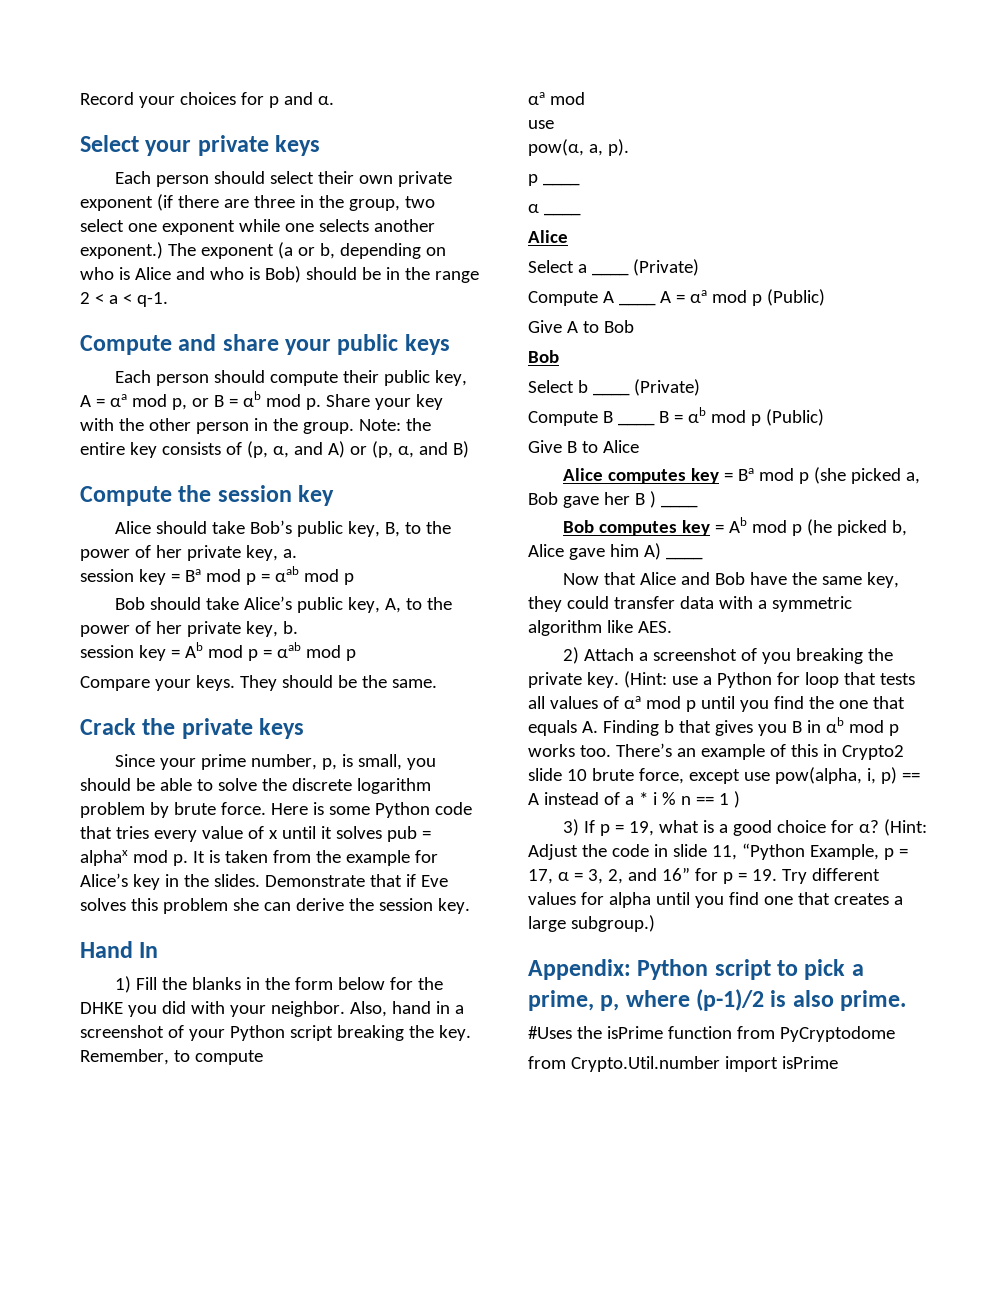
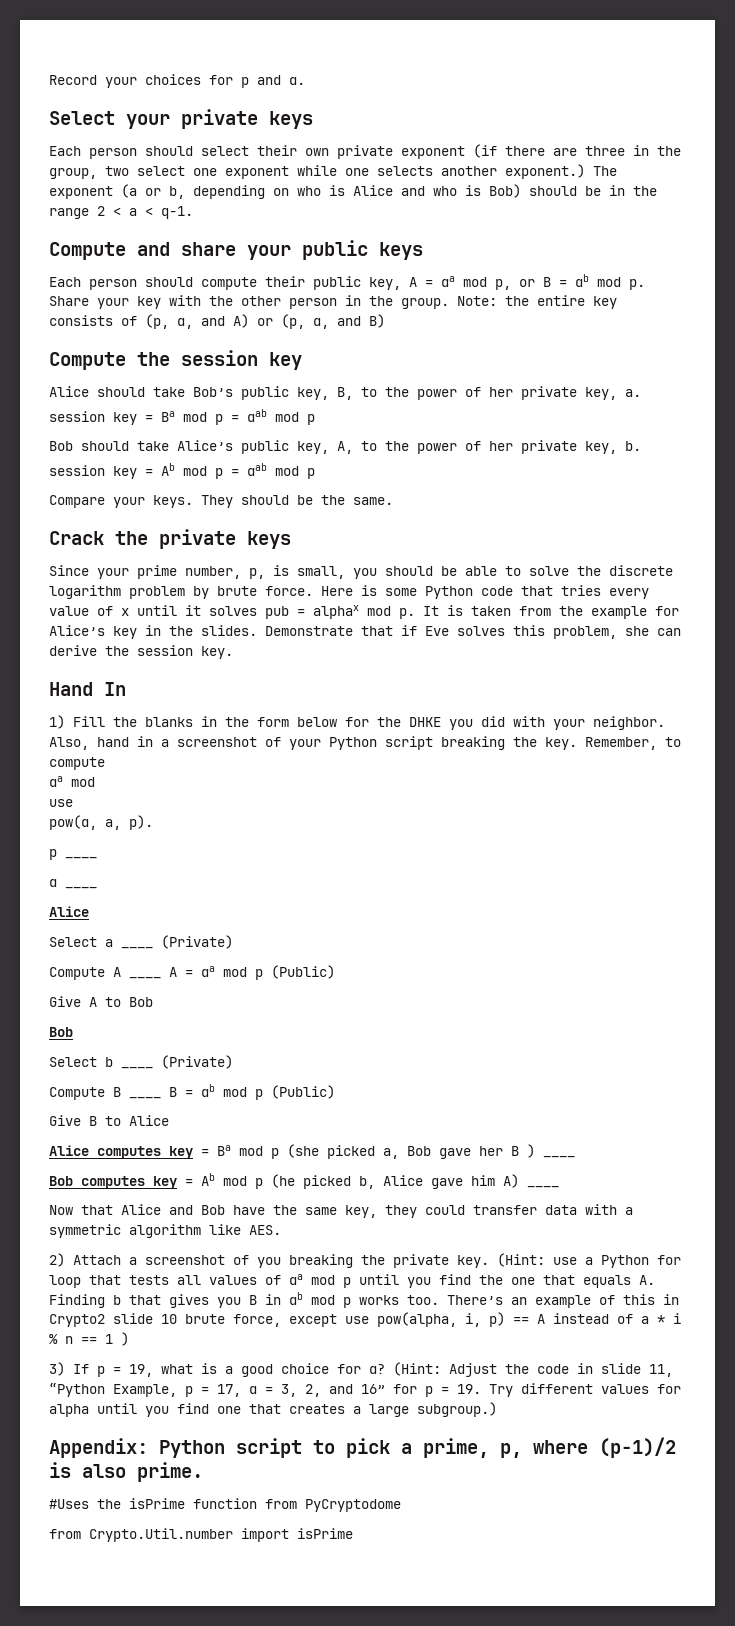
- Demonstrate that if Eve solves this problem she can derive the session key.
+ Demonstrate that if Eve solves this problem, she can derive the session key.

